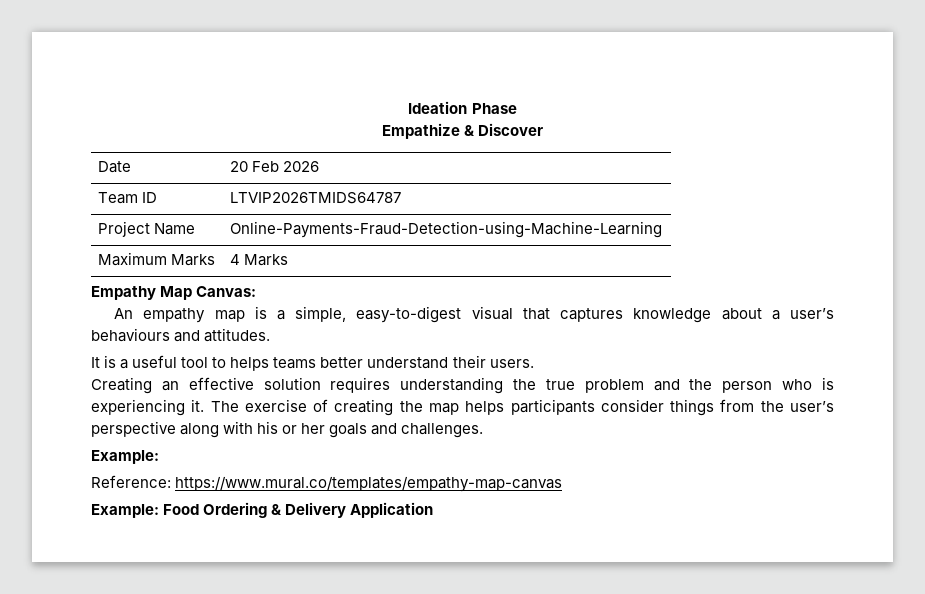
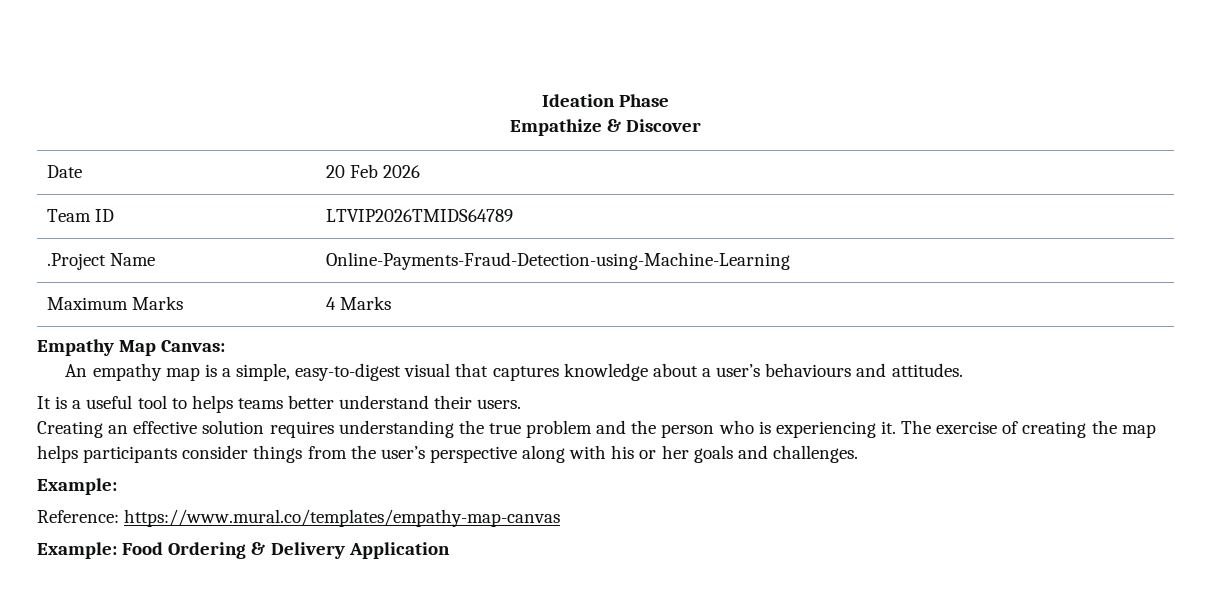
- Team ID | LTVIP2026TMIDS64787
- Project Name | Online-Payments-Fraud-Detection-using-Machine-Learning
+ Team ID | LTVIP2026TMIDS64789
+ .Project Name | Online-Payments-Fraud-Detection-using-Machine-Learning

